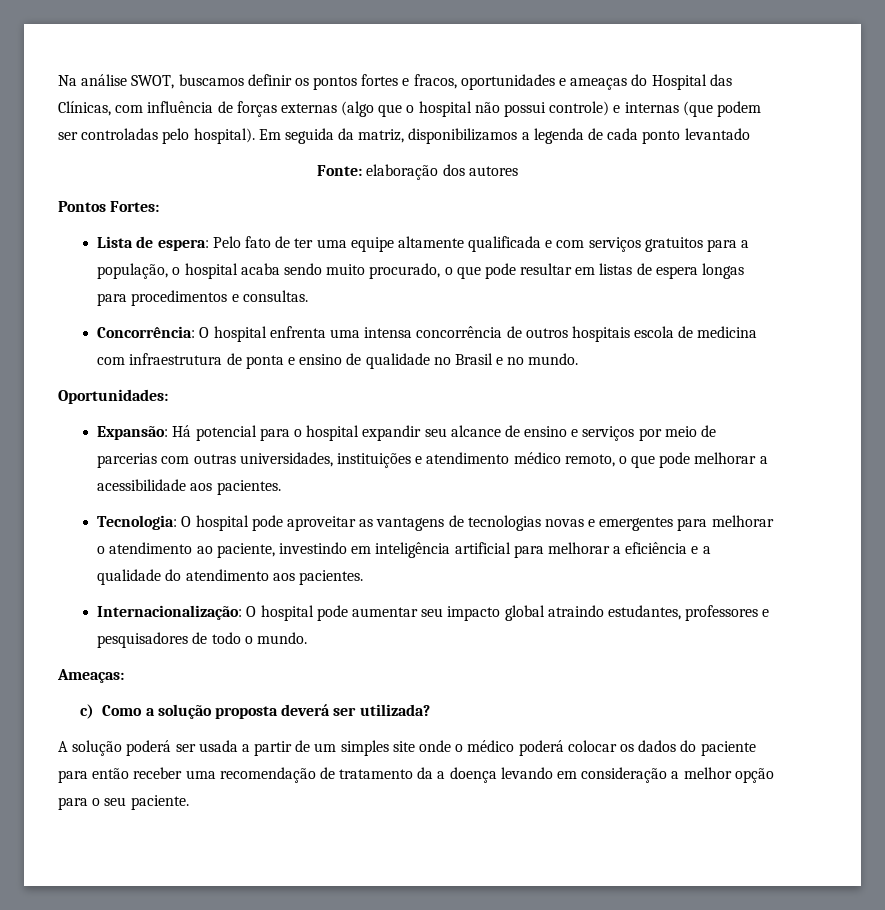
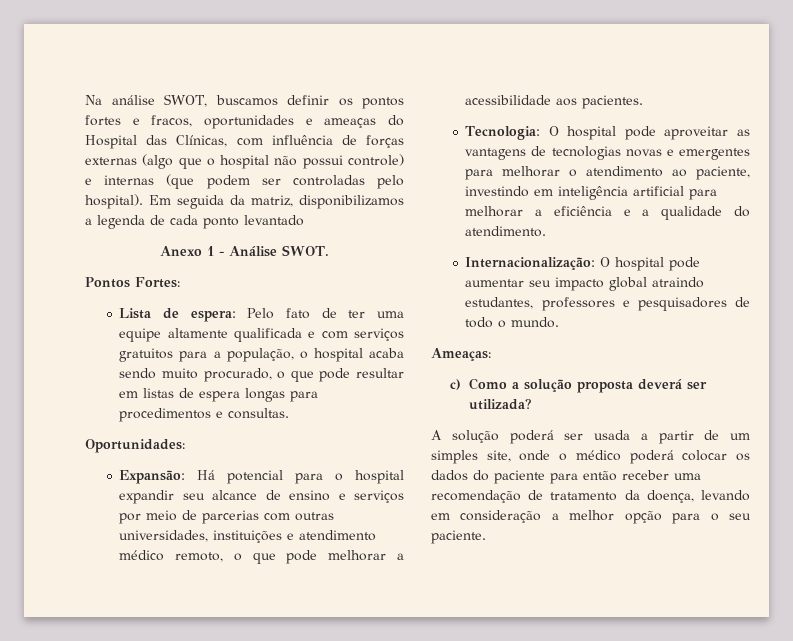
- Fonte: elaboração dos autores
+ Anexo 1 - Análise SWOT.
- Concorrência: O hospital enfrenta uma intensa concorrência de outros hospitais escola de medicina com infraestrutura de ponta e ensino de qualidade no Brasil e no mundo.
- Tecnologia: O hospital pode aproveitar as vantagens de tecnologias novas e emergentes para melhorar o atendimento ao paciente, investindo em inteligência artificial para melhorar a eficiência e a qualidade do atendimento aos pacientes.
+ Tecnologia: O hospital pode aproveitar as vantagens de tecnologias novas e emergentes para melhorar o atendimento ao paciente, investindo em inteligência artificial para melhorar a eficiência e a qualidade do atendimento.
- A solução poderá ser usada a partir de um simples site onde o médico poderá colocar os dados do paciente para então receber uma recomendação de tratamento da a doença levando em consideração a melhor opção para o seu paciente.
+ A solução poderá ser usada a partir de um simples site, onde o médico poderá colocar os dados do paciente para então receber uma recomendação de tratamento da doença, levando em consideração a melhor opção para o seu paciente.

